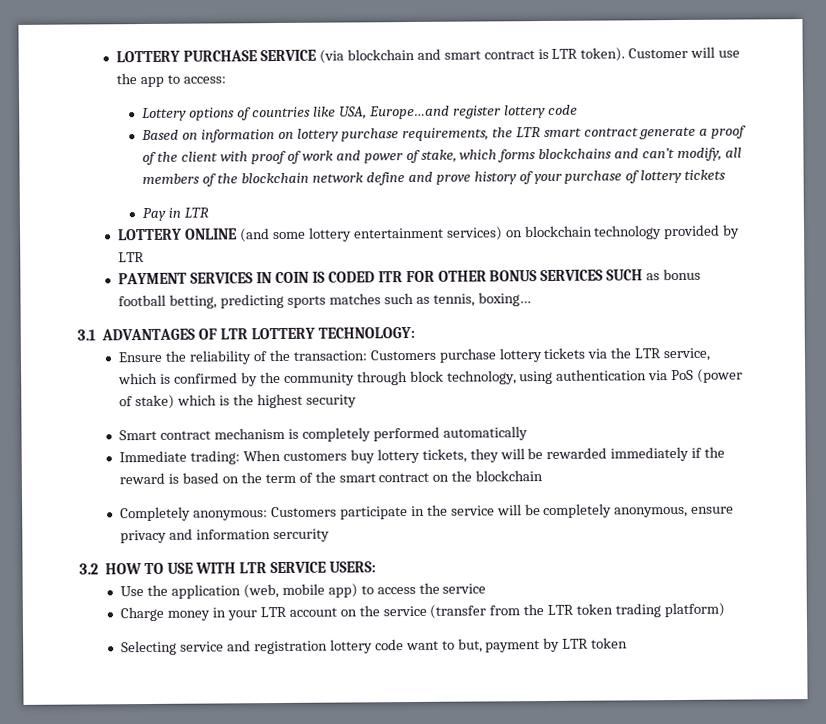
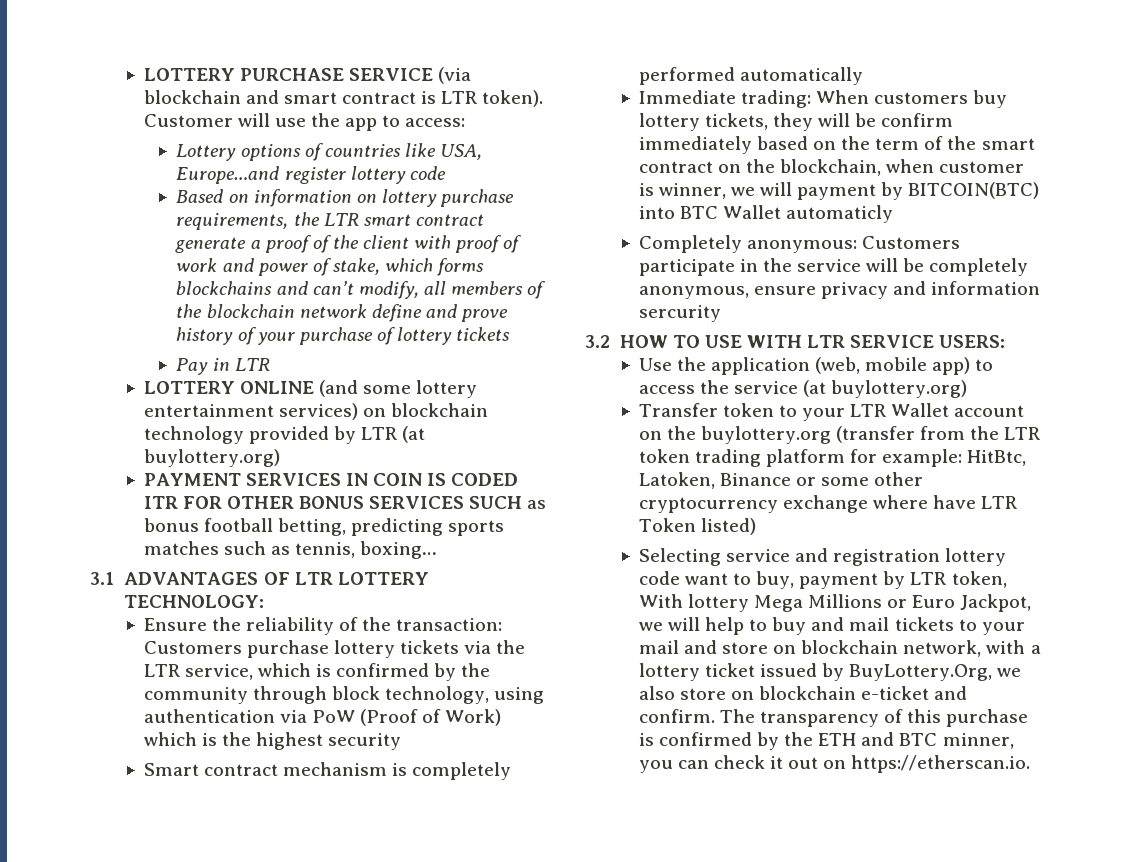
- LOTTERY ONLINE (and some lottery entertainment services) on blockchain technology provided by LTR
+ LOTTERY ONLINE (and some lottery entertainment services) on blockchain technology provided by LTR (at buylottery.org)
- Ensure the reliability of the transaction: Customers purchase lottery tickets via the LTR service, which is confirmed by the community through block technology, using authentication via PoS (power of stake) which is the highest security
+ Ensure the reliability of the transaction: Customers purchase lottery tickets via the LTR service, which is confirmed by the community through block technology, using authentication via PoW (Proof of Work) which is the highest security
- Immediate trading: When customers buy lottery tickets, they will be rewarded immediately if the reward is based on the term of the smart contract on the blockchain
+ Immediate trading: When customers buy lottery tickets, they will be confirm immediately based on the term of the smart contract on the blockchain, when customer is winner, we will payment by BITCOIN(BTC) into BTC Wallet automaticly
- Use the application (web, mobile app) to access the service
- Charge money in your LTR account on the service (transfer from the LTR token trading platform)
+ Use the application (web, mobile app) to access the service (at buylottery.org)
+ Transfer token to your LTR Wallet account on the buylottery.org (transfer from the LTR token trading platform for example: HitBtc, Latoken, Binance or some other cryptocurrency exchange where have LTR Token listed)
- Selecting service and registration lottery code want to but, payment by LTR token
+ Selecting service and registration lottery code want to buy, payment by LTR token, With lottery Mega Millions or Euro Jackpot, we will help to buy and mail tickets to your mail and store on blockchain network, with a lottery ticket issued by BuyLottery.Org, we also store on blockchain e-ticket and confirm. The transparency of this purchase is confirmed by the ETH and BTC minner, you can check it out on https://etherscan.io.

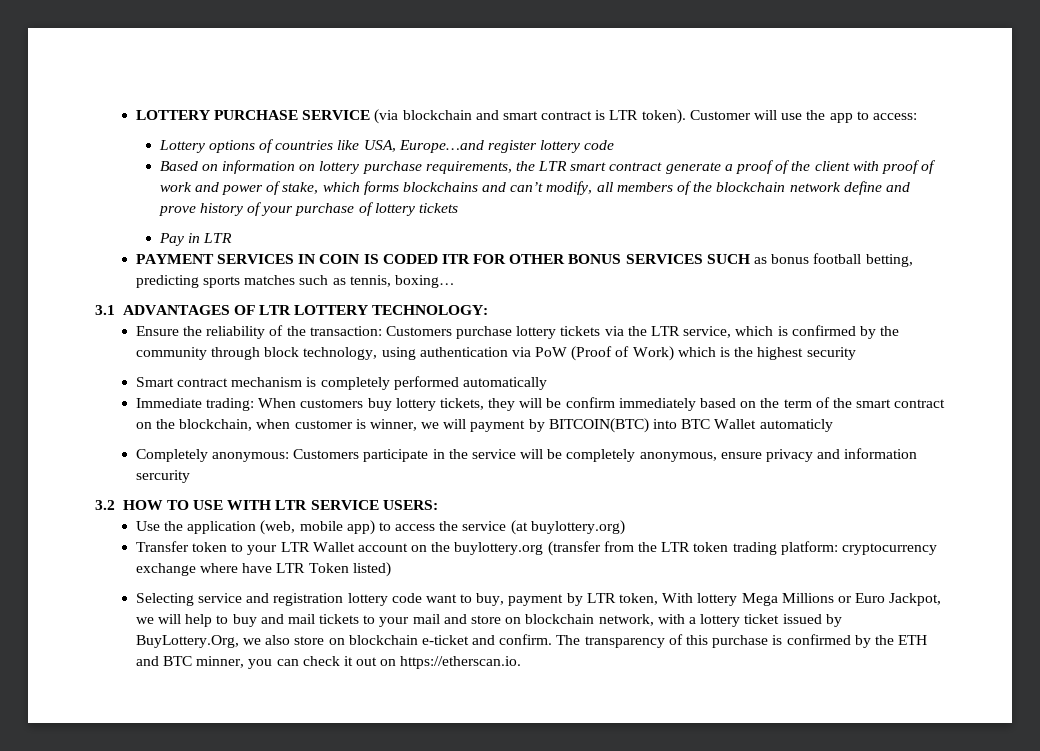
- LOTTERY ONLINE (and some lottery entertainment services) on blockchain technology provided by LTR (at buylottery.org)
- Transfer token to your LTR Wallet account on the buylottery.org (transfer from the LTR token trading platform for example: HitBtc, Latoken, Binance or some other cryptocurrency exchange where have LTR Token listed)
+ Transfer token to your LTR Wallet account on the buylottery.org (transfer from the LTR token trading platform: cryptocurrency exchange where have LTR Token listed)

